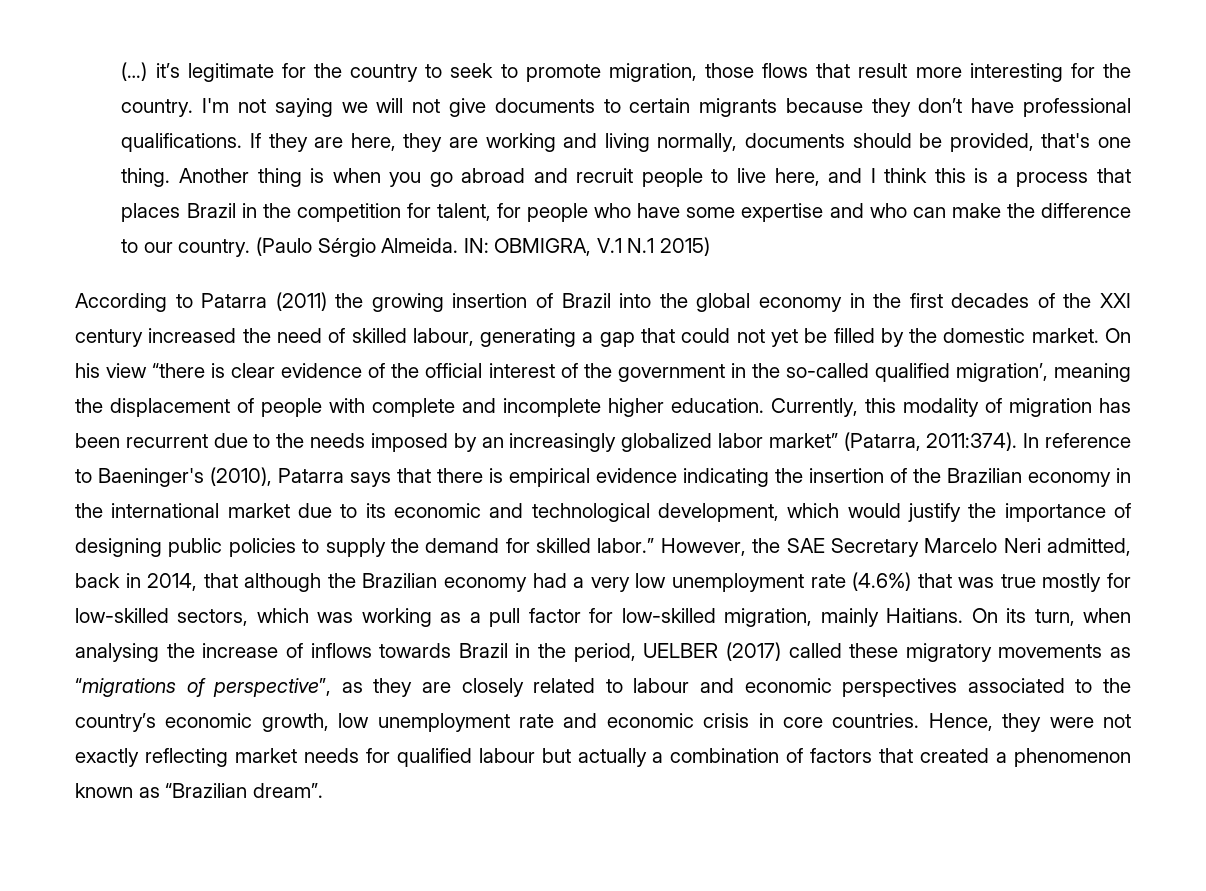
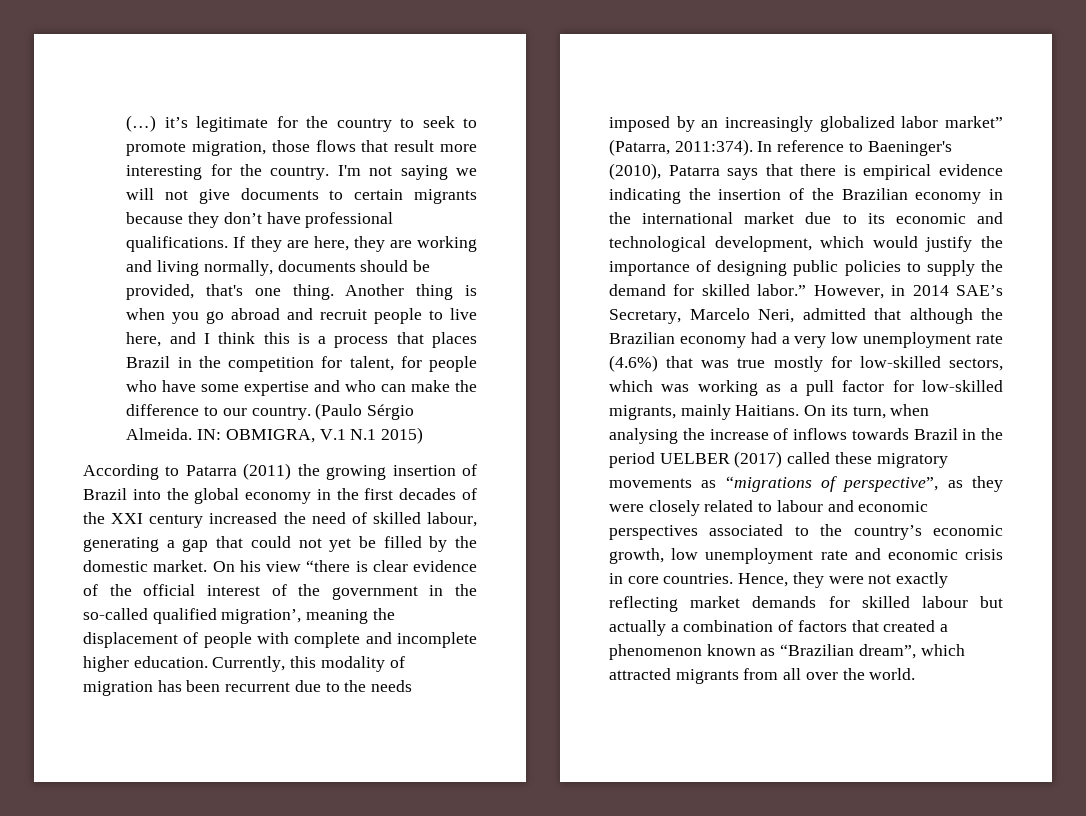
- However, the SAE Secretary Marcelo Neri admitted, back in 2014, that although the Brazilian economy had a very low unemployment rate (4.6%) that was true mostly for low-skilled sectors, which was working as a pull factor for low-skilled migration, mainly Haitians.
+ However, in 2014 SAE’s Secretary, Marcelo Neri, admitted that although the Brazilian economy had a very low unemployment rate (4.6%) that was true mostly for low-skilled sectors, which was working as a pull factor for low-skilled migrants, mainly Haitians.
- On its turn, when analysing the increase of inflows towards Brazil in the period, UELBER (2017) called these migratory movements as “migrations of perspective”, as they are closely related to labour and economic perspectives associated to the country’s economic growth, low unemployment rate and economic crisis in core countries.
+ On its turn, when analysing the increase of inflows towards Brazil in the period UELBER (2017) called these migratory movements as “migrations of perspective”, as they were closely related to labour and economic perspectives associated to the country’s economic growth, low unemployment rate and economic crisis in core countries.
- Hence, they were not exactly reflecting market needs for qualified labour but actually a combination of factors that created a phenomenon known as “Brazilian dream”.
+ Hence, they were not exactly reflecting market demands for skilled labour but actually a combination of factors that created a phenomenon known as “Brazilian dream”, which attracted migrants from all over the world.

